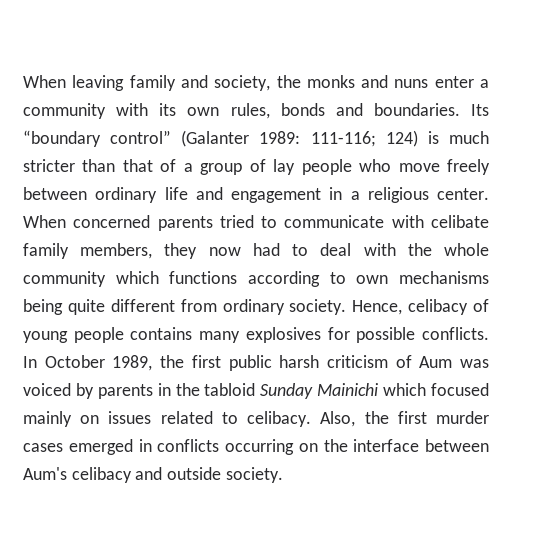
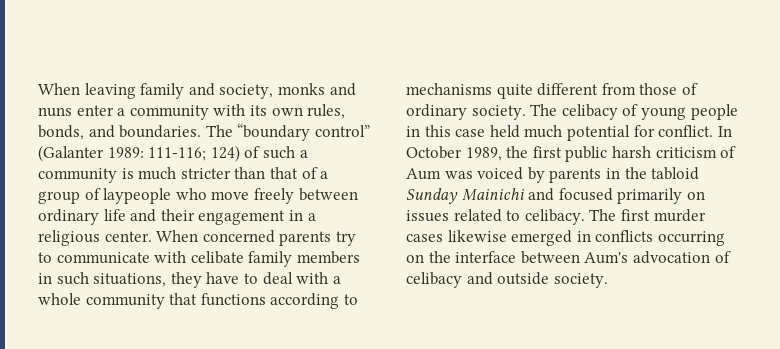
- When leaving family and society, the monks and nuns enter a community with its own rules, bonds and boundaries.
+ When leaving family and society, monks and nuns enter a community with its own rules, bonds, and boundaries.
- Its “boundary control” (Galanter 1989: 111-116; 124) is much stricter than that of a group of lay people who move freely between ordinary life and engagement in a religious center.
+ The “boundary control” (Galanter 1989: 111-116; 124) of such a community is much stricter than that of a group of laypeople who move freely between ordinary life and their engagement in a religious center.
- When concerned parents tried to communicate with celibate family members, they now had to deal with the whole community which functions according to own mechanisms being quite different from ordinary society.
+ When concerned parents try to communicate with celibate family members in such situations, they have to deal with a whole community that functions according to mechanisms quite different from those of ordinary society.
- Hence, celibacy of young people contains many explosives for possible conflicts.
+ The celibacy of young people in this case held much potential for conflict.
- In October 1989, the first public harsh criticism of Aum was voiced by parents in the tabloid Sunday Mainichi which focused mainly on issues related to celibacy.
+ In October 1989, the first public harsh criticism of Aum was voiced by parents in the tabloid Sunday Mainichi and focused primarily on issues related to celibacy.
- Also, the first murder cases emerged in conflicts occurring on the interface between Aum's celibacy and outside society.
+ The first murder cases likewise emerged in conflicts occurring on the interface between Aum's advocation of celibacy and outside society.

